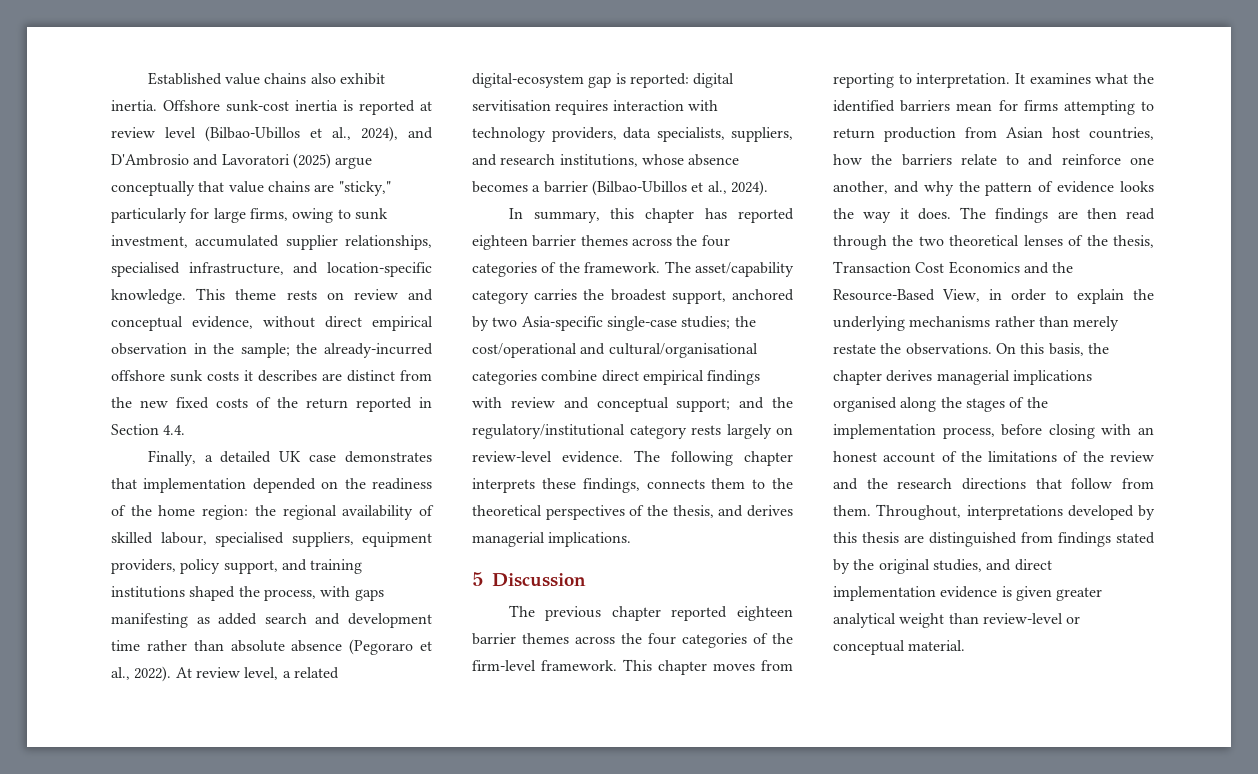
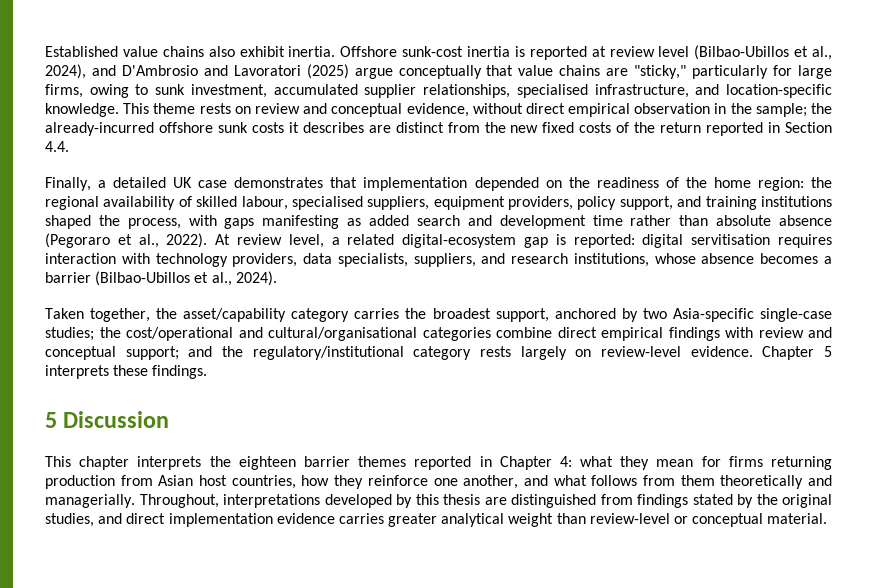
- In summary, this chapter has reported eighteen barrier themes across the four categories of the framework. The asset/capability category carries the broadest support, anchored by two Asia-specific single-case studies; the cost/operational and cultural/organisational categories combine direct empirical findings with review and conceptual support; and the regulatory/institutional category rests largely on review-level evidence.
+ Taken together, the asset/capability category carries the broadest support, anchored by two Asia-specific single-case studies; the cost/operational and cultural/organisational categories combine direct empirical findings with review and conceptual support; and the regulatory/institutional category rests largely on review-level evidence.
- The following chapter interprets these findings, connects them to the theoretical perspectives of the thesis, and derives managerial implications.
+ Chapter 5 interprets these findings.
  5 Discussion
- The previous chapter reported eighteen barrier themes across the four categories of the firm-level framework. This chapter moves from reporting to interpretation. It examines what the identified barriers mean for firms attempting to return production from Asian host countries, how the barriers relate to and reinforce one another, and why the pattern of evidence looks the way it does. The findings are then read through the two theoretical lenses of the thesis, Transaction Cost Economics and the Resource-Based View, in order to explain the underlying mechanisms rather than merely restate the observations. On this basis, the chapter derives managerial implications organised along the stages of the implementation process, before closing with an honest account of the limitations of the review and the research directions that follow from them.
+ This chapter interprets the eighteen barrier themes reported in Chapter 4: what they mean for firms returning production from Asian host countries, how they reinforce one another, and what follows from them theoretically and managerially.
- Throughout, interpretations developed by this thesis are distinguished from findings stated by the original studies, and direct implementation evidence is given greater analytical weight than review-level or conceptual material.
+ Throughout, interpretations developed by this thesis are distinguished from findings stated by the original studies, and direct implementation evidence carries greater analytical weight than review-level or conceptual material.

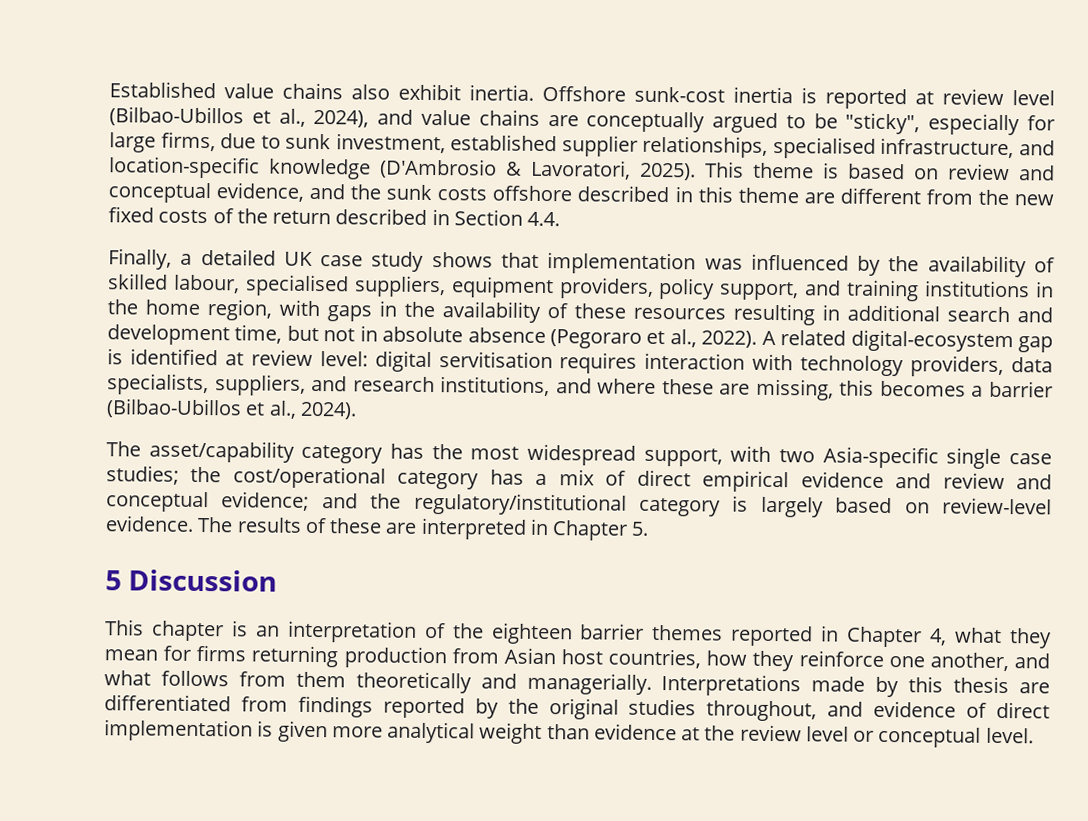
- Offshore sunk-cost inertia is reported at review level (Bilbao-Ubillos et al., 2024), and D'Ambrosio and Lavoratori (2025) argue conceptually that value chains are "sticky," particularly for large firms, owing to sunk investment, accumulated supplier relationships, specialised infrastructure, and location-specific knowledge. This theme rests on review and conceptual evidence, without direct empirical observation in the sample; the already-incurred offshore sunk costs it describes are distinct from the new fixed costs of the return reported in Section 4.4.
+ Offshore sunk-cost inertia is reported at review level (Bilbao-Ubillos et al., 2024), and value chains are conceptually argued to be "sticky", especially for large firms, due to sunk investment, established supplier relationships, specialised infrastructure, and location-specific knowledge (D'Ambrosio & Lavoratori, 2025). This theme is based on review and conceptual evidence, and the sunk costs offshore described in this theme are different from the new fixed costs of the return described in Section 4.4.
- Finally, a detailed UK case demonstrates that implementation depended on the readiness of the home region: the regional availability of skilled labour, specialised suppliers, equipment providers, policy support, and training institutions shaped the process, with gaps manifesting as added search and development time rather than absolute absence (Pegoraro et al., 2022).
+ Finally, a detailed UK case study shows that implementation was influenced by the availability of skilled labour, specialised suppliers, equipment providers, policy support, and training institutions in the home region, with gaps in the availability of these resources resulting in additional search and development time, but not in absolute absence (Pegoraro et al., 2022).
- At review level, a related digital-ecosystem gap is reported: digital servitisation requires interaction with technology providers, data specialists, suppliers, and research institutions, whose absence becomes a barrier (Bilbao-Ubillos et al., 2024).
+ A related digital-ecosystem gap is identified at review level: digital servitisation requires interaction with technology providers, data specialists, suppliers, and research institutions, and where these are missing, this becomes a barrier (Bilbao-Ubillos et al., 2024).
- Taken together, the asset/capability category carries the broadest support, anchored by two Asia-specific single-case studies; the cost/operational and cultural/organisational categories combine direct empirical findings with review and conceptual support; and the regulatory/institutional category rests largely on review-level evidence. Chapter 5 interprets these findings.
+ The asset/capability category has the most widespread support, with two Asia-specific single case studies; the cost/operational category has a mix of direct empirical evidence and review and conceptual evidence; and the regulatory/institutional category is largely based on review-level evidence. The results of these are interpreted in Chapter 5.
- This chapter interprets the eighteen barrier themes reported in Chapter 4: what they mean for firms returning production from Asian host countries, how they reinforce one another, and what follows from them theoretically and managerially.
+ This chapter is an interpretation of the eighteen barrier themes reported in Chapter 4, what they mean for firms returning production from Asian host countries, how they reinforce one another, and what follows from them theoretically and managerially.
- Throughout, interpretations developed by this thesis are distinguished from findings stated by the original studies, and direct implementation evidence carries greater analytical weight than review-level or conceptual material.
+ Interpretations made by this thesis are differentiated from findings reported by the original studies throughout, and evidence of direct implementation is given more analytical weight than evidence at the review level or conceptual level.

